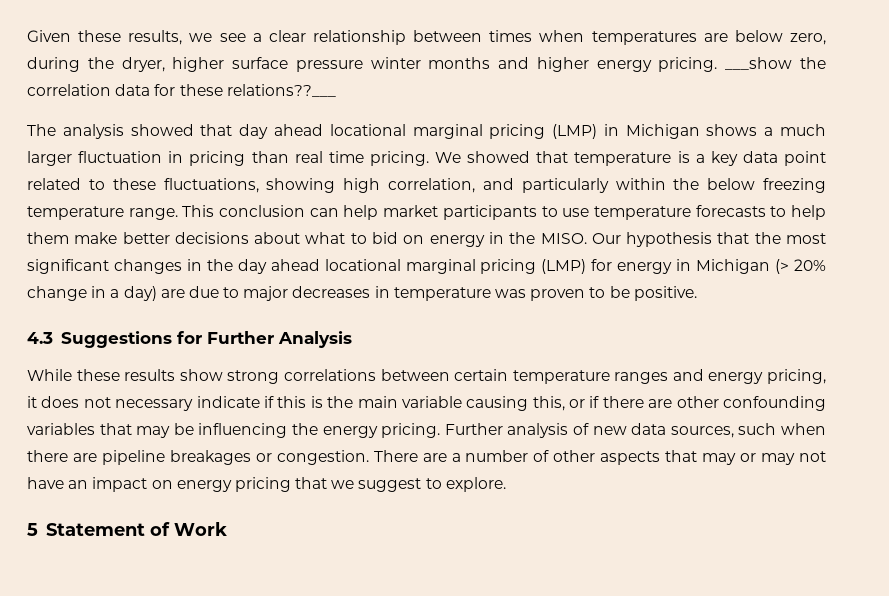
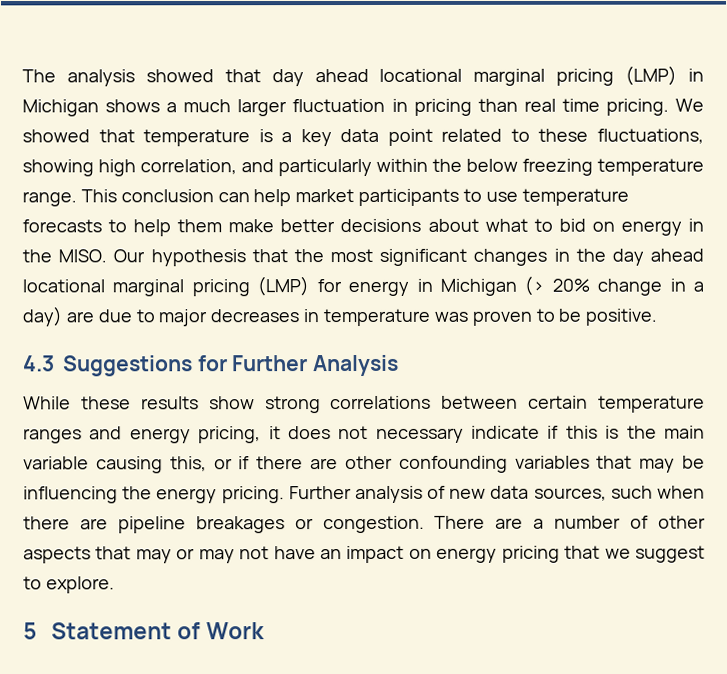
- Given these results, we see a clear relationship between times when temperatures are below zero, during the dryer, higher surface pressure winter months and higher energy pricing. ___show the correlation data for these relations??___

